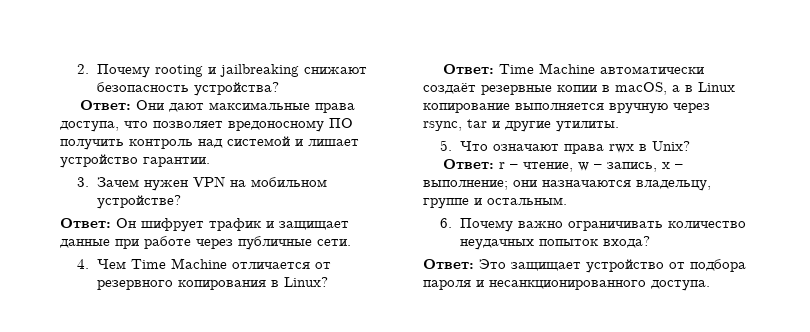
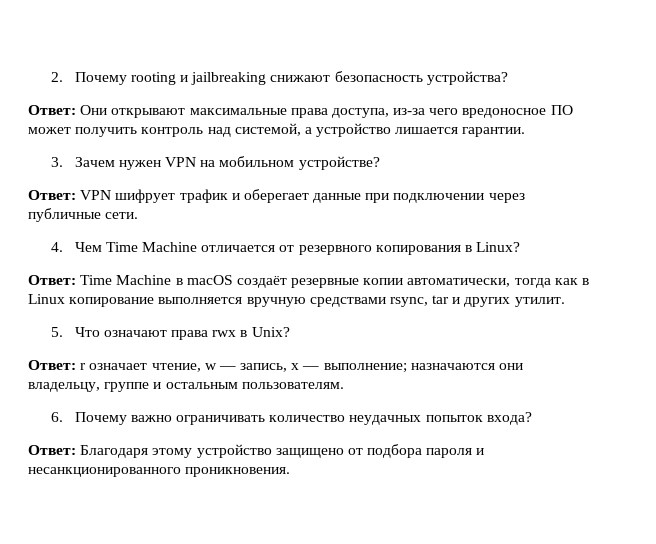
- Ответ: Они дают максимальные права доступа, что позволяет вредоносному ПО получить контроль над системой и лишает устройство гарантии.
+ Ответ: Они открывают максимальные права доступа, из-за чего вредоносное ПО может получить контроль над системой, а устройство лишается гарантии.
- Ответ: Он шифрует трафик и защищает данные при работе через публичные сети.
+ Ответ: VPN шифрует трафик и оберегает данные при подключении через публичные сети.
- Ответ: Time Machine автоматически создаёт резервные копии в macOS, а в Linux копирование выполняется вручную через rsync, tar и другие утилиты.
+ Ответ: Time Machine в macOS создаёт резервные копии автоматически, тогда как в Linux копирование выполняется вручную средствами rsync, tar и других утилит.
- Ответ: r – чтение, w – запись, x – выполнение; они назначаются владельцу, группе и остальным.
+ Ответ: r означает чтение, w — запись, x — выполнение; назначаются они владельцу, группе и остальным пользователям.
- Ответ: Это защищает устройство от подбора пароля и несанкционированного доступа.
+ Ответ: Благодаря этому устройство защищено от подбора пароля и несанкционированного проникновения.

